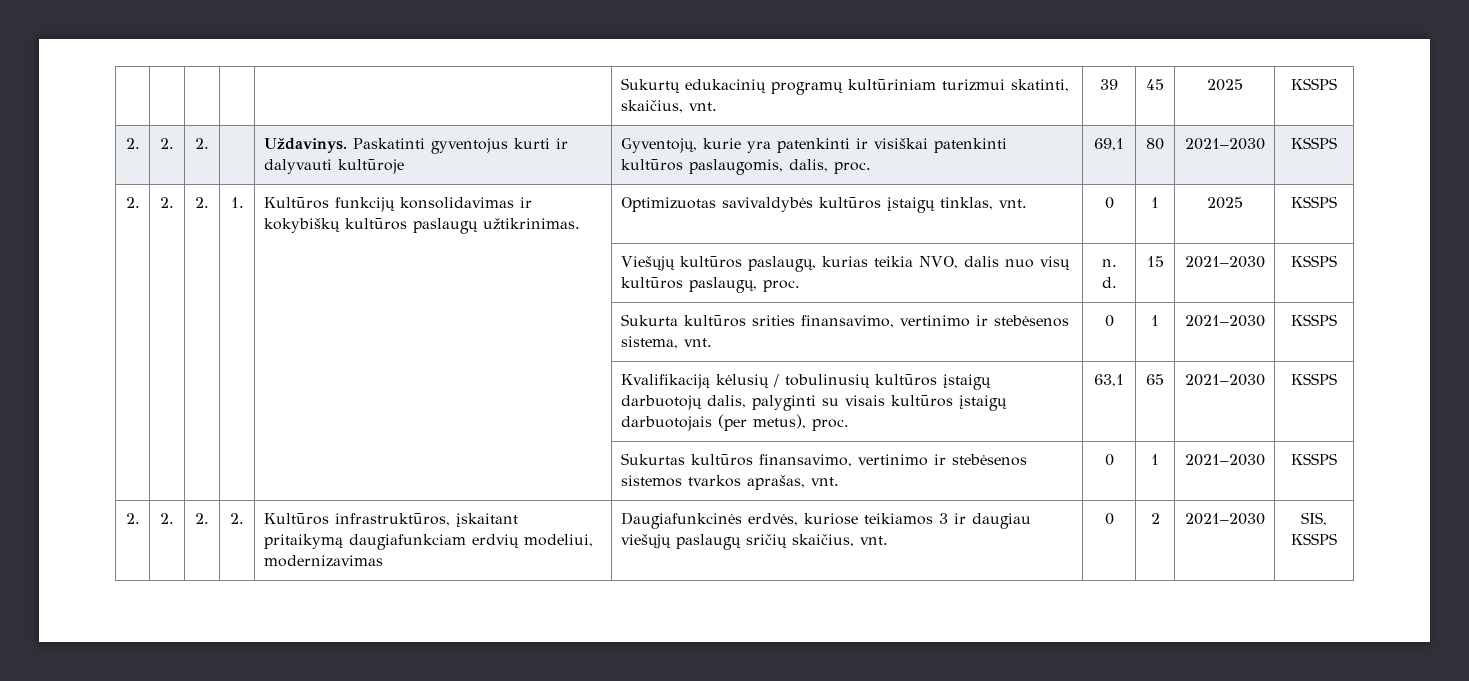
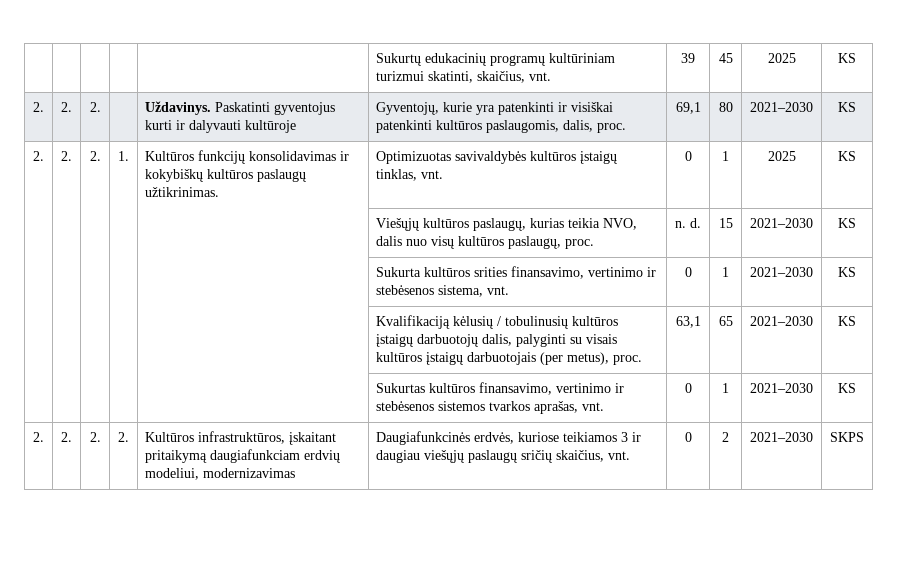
- | | | | | Sukurtų edukacinių programų kultūriniam turizmui skatinti, skaičius, vnt. | 39 | 45 | 2025 | KSSPS
+ | | | | | Sukurtų edukacinių programų kultūriniam turizmui skatinti, skaičius, vnt. | 39 | 45 | 2025 | KS
- 2. | 2. | 2. | | Uždavinys. Paskatinti gyventojus kurti ir dalyvauti kultūroje | Gyventojų, kurie yra patenkinti ir visiškai patenkinti kultūros paslaugomis, dalis, proc. | 69,1 | 80 | 2021–2030 | KSSPS
+ 2. | 2. | 2. | | Uždavinys. Paskatinti gyventojus kurti ir dalyvauti kultūroje | Gyventojų, kurie yra patenkinti ir visiškai patenkinti kultūros paslaugomis, dalis, proc. | 69,1 | 80 | 2021–2030 | KS
- 2. | 2. | 2. | 1. | Kultūros funkcijų konsolidavimas ir kokybiškų kultūros paslaugų užtikrinimas. | Optimizuotas savivaldybės kultūros įstaigų tinklas, vnt. | 0 | 1 | 2025 | KSSPS
+ 2. | 2. | 2. | 1. | Kultūros funkcijų konsolidavimas ir kokybiškų kultūros paslaugų užtikrinimas. | Optimizuotas savivaldybės kultūros įstaigų tinklas, vnt. | 0 | 1 | 2025 | KS
- | | | | | Viešųjų kultūros paslaugų, kurias teikia NVO, dalis nuo visų kultūros paslaugų, proc. | n. d. | 15 | 2021–2030 | KSSPS
+ | | | | | Viešųjų kultūros paslaugų, kurias teikia NVO, dalis nuo visų kultūros paslaugų, proc. | n. d. | 15 | 2021–2030 | KS
- | | | | | Sukurta kultūros srities finansavimo, vertinimo ir stebėsenos sistema, vnt. | 0 | 1 | 2021–2030 | KSSPS
+ | | | | | Sukurta kultūros srities finansavimo, vertinimo ir stebėsenos sistema, vnt. | 0 | 1 | 2021–2030 | KS
- | | | | | Kvalifikaciją kėlusių / tobulinusių kultūros įstaigų darbuotojų dalis, palyginti su visais kultūros įstaigų darbuotojais (per metus), proc. | 63,1 | 65 | 2021–2030 | KSSPS
+ | | | | | Kvalifikaciją kėlusių / tobulinusių kultūros įstaigų darbuotojų dalis, palyginti su visais kultūros įstaigų darbuotojais (per metus), proc. | 63,1 | 65 | 2021–2030 | KS
- | | | | | Sukurtas kultūros finansavimo, vertinimo ir stebėsenos sistemos tvarkos aprašas, vnt. | 0 | 1 | 2021–2030 | KSSPS
+ | | | | | Sukurtas kultūros finansavimo, vertinimo ir stebėsenos sistemos tvarkos aprašas, vnt. | 0 | 1 | 2021–2030 | KS
- 2. | 2. | 2. | 2. | Kultūros infrastruktūros, įskaitant pritaikymą daugiafunkciam erdvių modeliui, modernizavimas | Daugiafunkcinės erdvės, kuriose teikiamos 3 ir daugiau viešųjų paslaugų sričių skaičius, vnt. | 0 | 2 | 2021–2030 | SIS, KSSPS
+ 2. | 2. | 2. | 2. | Kultūros infrastruktūros, įskaitant pritaikymą daugiafunkciam erdvių modeliui, modernizavimas | Daugiafunkcinės erdvės, kuriose teikiamos 3 ir daugiau viešųjų paslaugų sričių skaičius, vnt. | 0 | 2 | 2021–2030 | SKPS

